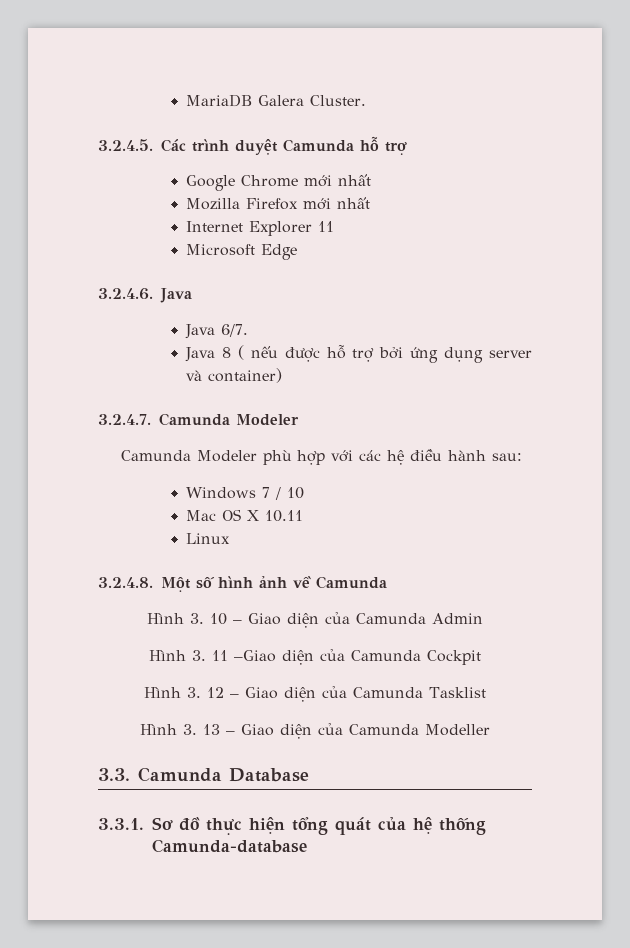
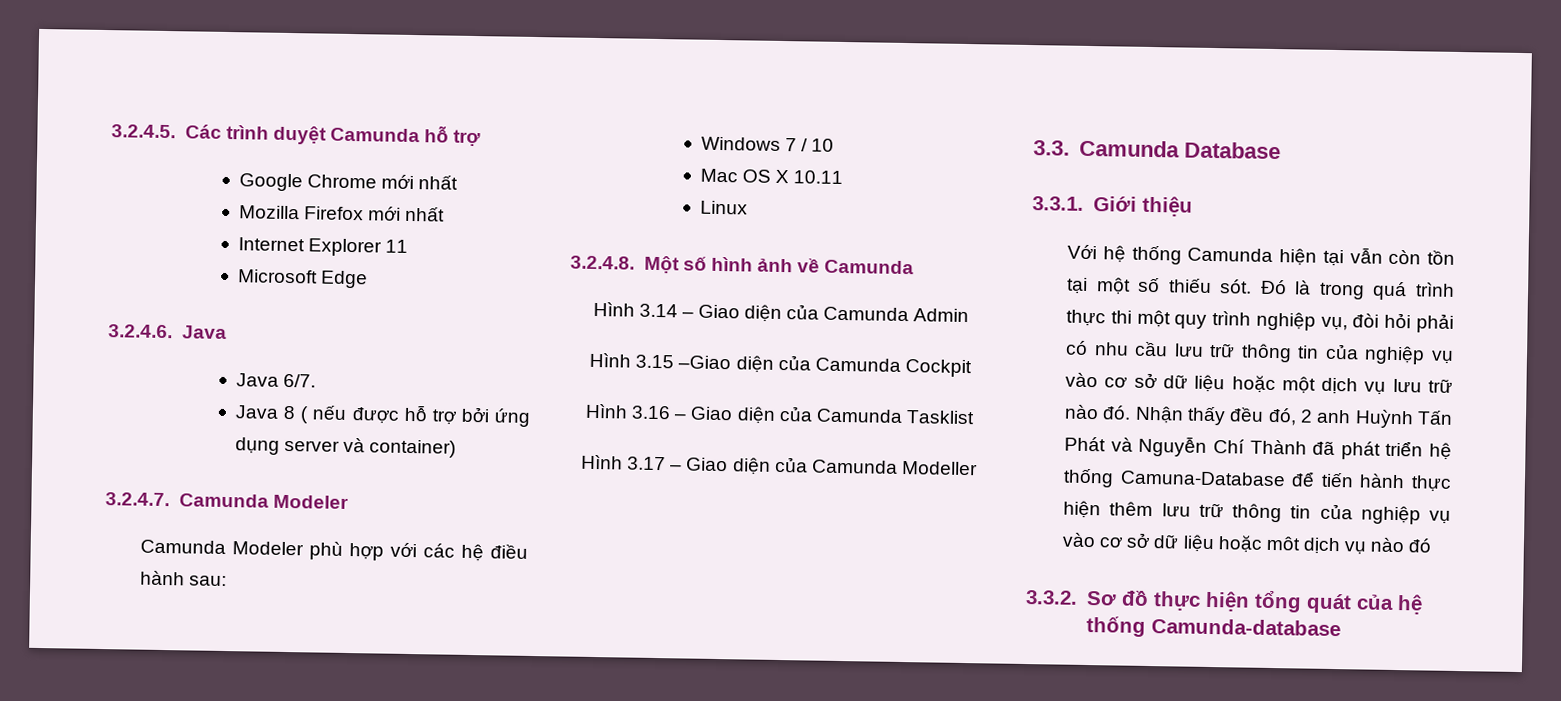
- MariaDB Galera Cluster.
- Hình 3. 10 – Giao diện của Camunda Admin
+ Hình 3.14 – Giao diện của Camunda Admin
- Hình 3. 11 –Giao diện của Camunda Cockpit
+ Hình 3.15 –Giao diện của Camunda Cockpit
- Hình 3. 12 – Giao diện của Camunda Tasklist
+ Hình 3.16 – Giao diện của Camunda Tasklist
- Hình 3. 13 – Giao diện của Camunda Modeller
+ Hình 3.17 – Giao diện của Camunda Modeller
- 3.3.1. Sơ đồ thực hiện tổng quát của hệ thống Camunda-database
+ 3.3.1. Giới thiệu
+ Với hệ thống Camunda hiện tại vẫn còn tồn tại một số thiếu sót. Đó là trong quá trình thực thi một quy trình nghiệp vụ, đòi hỏi phải có nhu cầu lưu trữ thông tin của nghiệp vụ vào cơ sở dữ liệu hoặc một dịch vụ lưu trữ nào đó. Nhận thấy đều đó, 2 anh Huỳnh Tấn Phát và Nguyễn Chí Thành đã phát triển hệ thống Camuna-Database để tiến hành thực hiện thêm lưu trữ thông tin của nghiệp vụ vào cơ sở dữ liệu hoặc môt dịch vụ nào đó
+ 3.3.2. Sơ đồ thực hiện tổng quát của hệ thống Camunda-database

